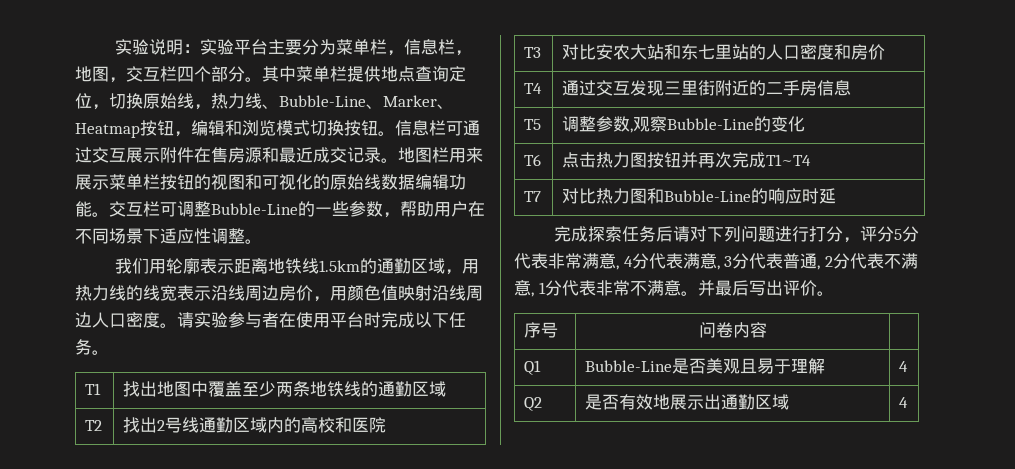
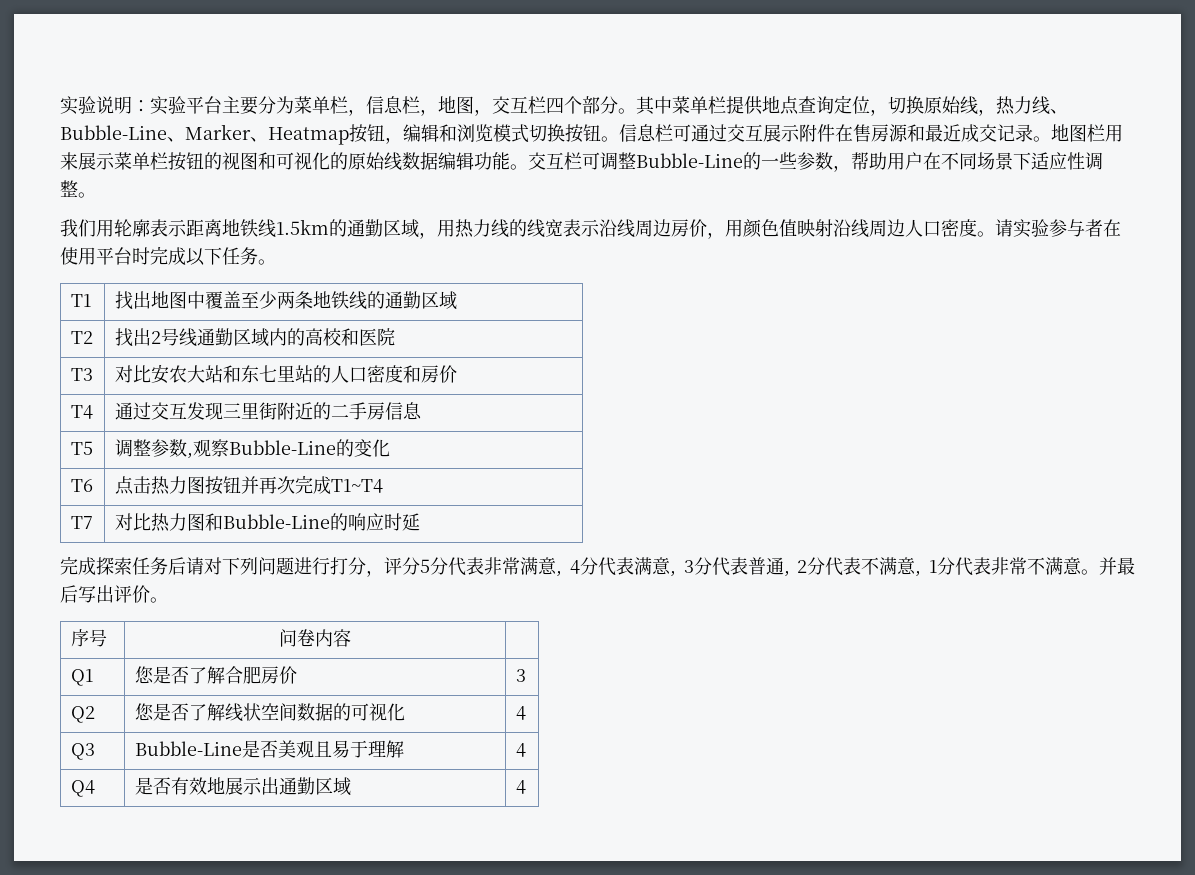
- Q1 | Bubble-Line是否美观且易于理解 | 4
+ Q1 | 您是否了解合肥房价 | 3
+ Q2 | 您是否了解线状空间数据的可视化 | 4
+ Q3 | Bubble-Line是否美观且易于理解 | 4
- Q2 | 是否有效地展示出通勤区域 | 4
+ Q4 | 是否有效地展示出通勤区域 | 4

